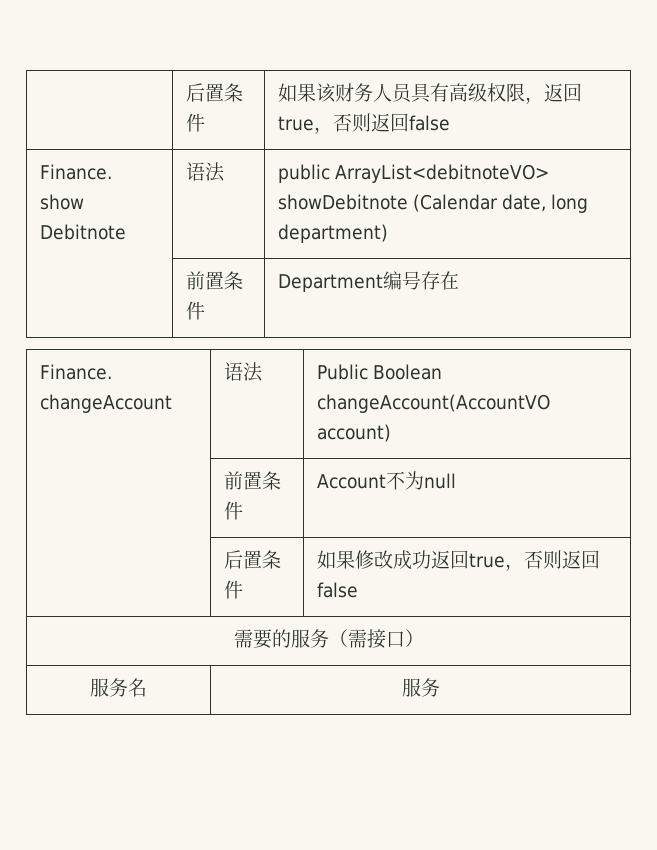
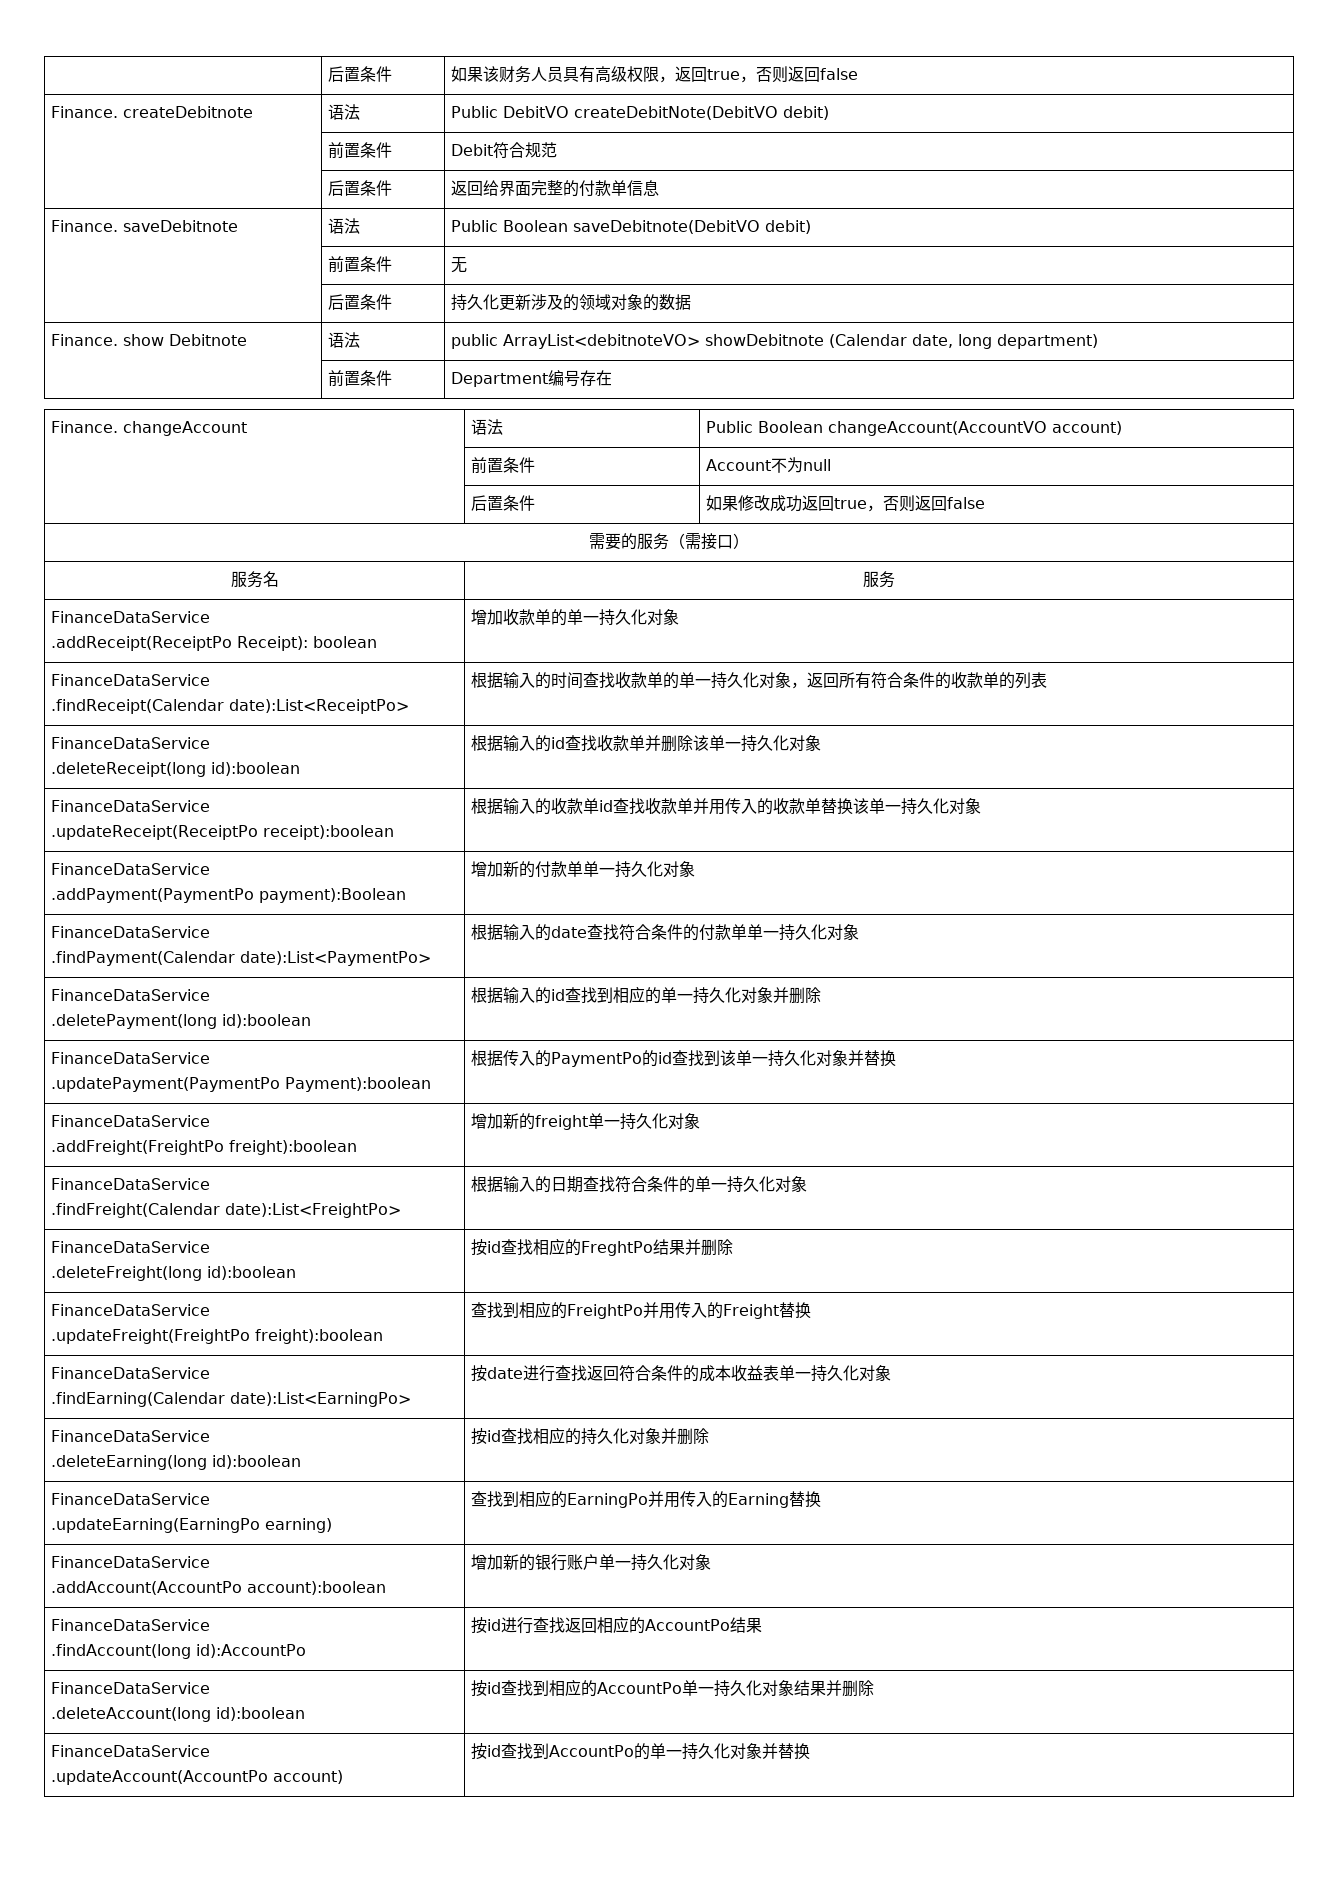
+ Finance. createDebitnote | 语法 | Public DebitVO createDebitNote(DebitVO debit)
+ | 前置条件 | Debit符合规范
+ | 后置条件 | 返回给界面完整的付款单信息
+ Finance. saveDebitnote | 语法 | Public Boolean saveDebitnote(DebitVO debit)
+ | 前置条件 | 无
+ | 后置条件 | 持久化更新涉及的领域对象的数据
  服务名 | 服务
+ FinanceDataService
+ .addReceipt(ReceiptPo Receipt): boolean | 增加收款单的单一持久化对象
+ FinanceDataService
+ .findReceipt(Calendar date):List<ReceiptPo> | 根据输入的时间查找收款单的单一持久化对象，返回所有符合条件的收款单的列表
+ FinanceDataService
+ .deleteReceipt(long id):boolean | 根据输入的id查找收款单并删除该单一持久化对象
+ FinanceDataService
+ .updateReceipt(ReceiptPo receipt):boolean | 根据输入的收款单id查找收款单并用传入的收款单替换该单一持久化对象
+ FinanceDataService
+ .addPayment(PaymentPo payment):Boolean | 增加新的付款单单一持久化对象
+ FinanceDataService
+ .findPayment(Calendar date):List<PaymentPo> | 根据输入的date查找符合条件的付款单单一持久化对象
+ FinanceDataService
+ .deletePayment(long id):boolean | 根据输入的id查找到相应的单一持久化对象并删除
+ FinanceDataService
+ .updatePayment(PaymentPo Payment):boolean | 根据传入的PaymentPo的id查找到该单一持久化对象并替换
+ FinanceDataService
+ .addFreight(FreightPo freight):boolean | 增加新的freight单一持久化对象
+ FinanceDataService
+ .findFreight(Calendar date):List<FreightPo> | 根据输入的日期查找符合条件的单一持久化对象
+ FinanceDataService
+ .deleteFreight(long id):boolean | 按id查找相应的FreghtPo结果并删除
+ FinanceDataService
+ .updateFreight(FreightPo freight):boolean | 查找到相应的FreightPo并用传入的Freight替换
+ FinanceDataService
+ .findEarning(Calendar date):List<EarningPo> | 按date进行查找返回符合条件的成本收益表单一持久化对象
+ FinanceDataService
+ .deleteEarning(long id):boolean | 按id查找相应的持久化对象并删除
+ FinanceDataService
+ .updateEarning(EarningPo earning) | 查找到相应的EarningPo并用传入的Earning替换
+ FinanceDataService
+ .addAccount(AccountPo account):boolean | 增加新的银行账户单一持久化对象
+ FinanceDataService
+ .findAccount(long id):AccountPo | 按id进行查找返回相应的AccountPo结果
+ FinanceDataService
+ .deleteAccount(long id):boolean | 按id查找到相应的AccountPo单一持久化对象结果并删除
+ FinanceDataService
+ .updateAccount(AccountPo account) | 按id查找到AccountPo的单一持久化对象并替换

